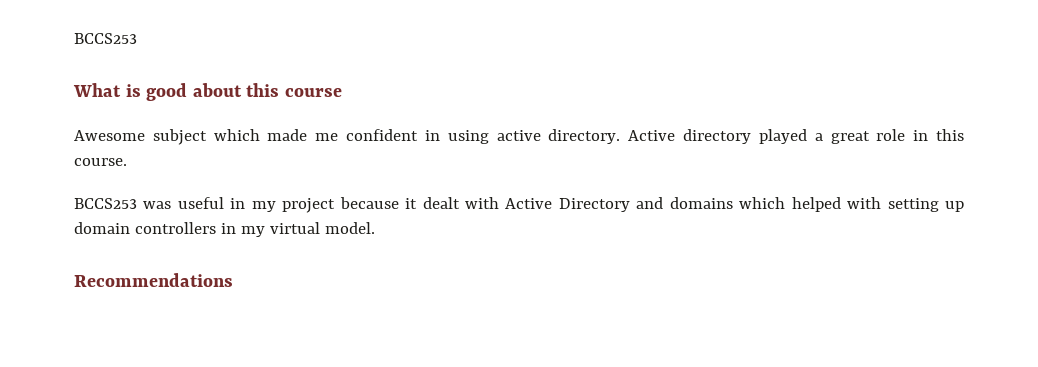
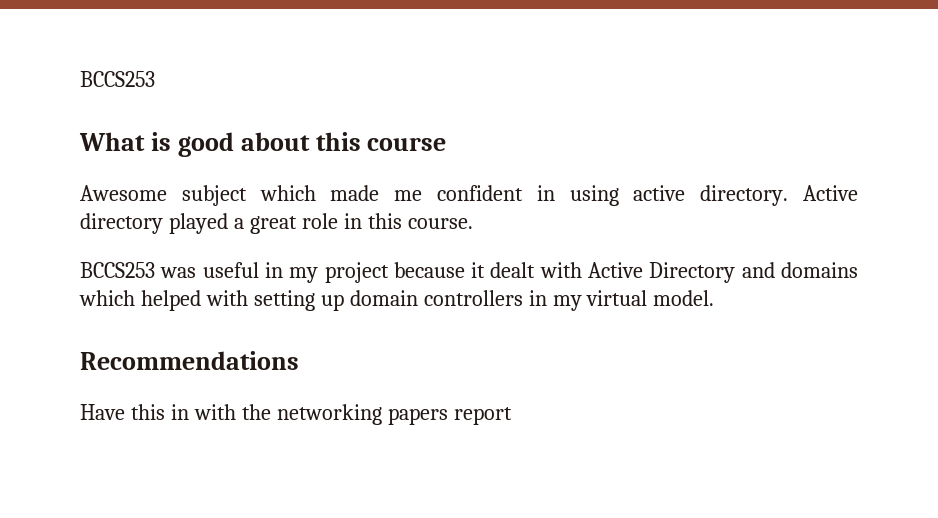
+ Have this in with the networking papers report

